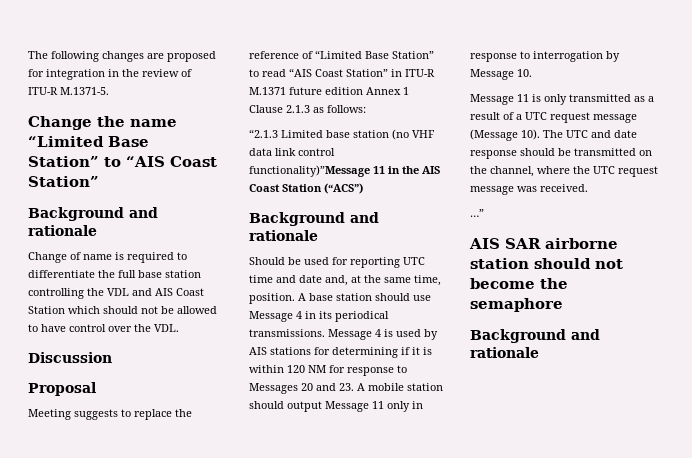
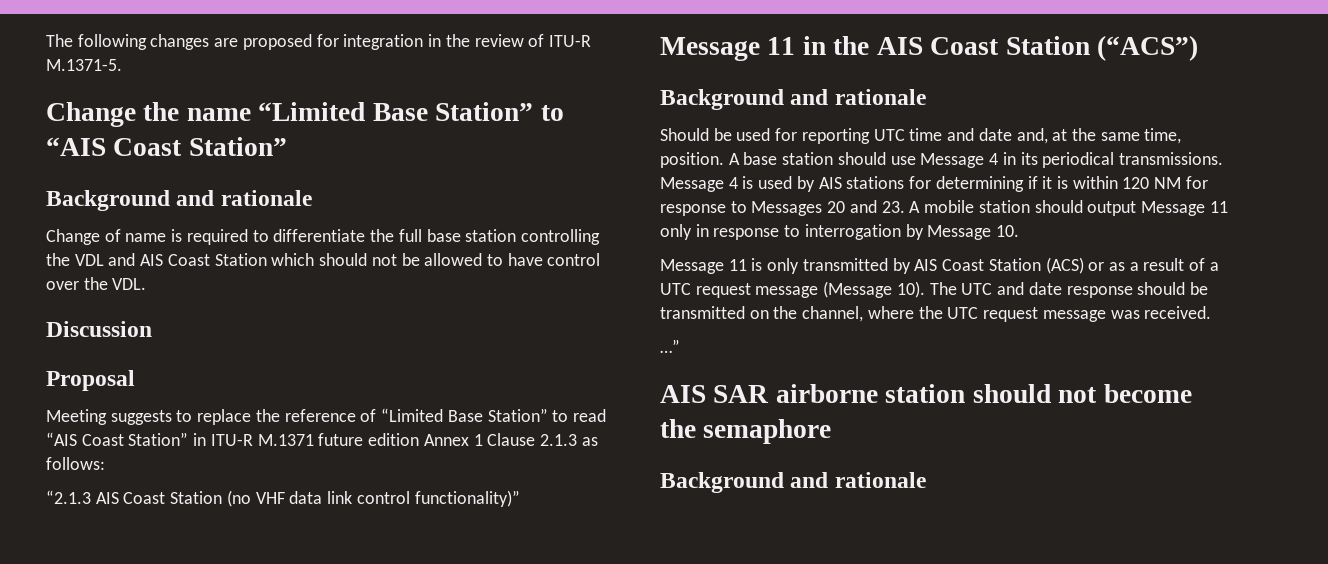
- “2.1.3 Limited base station (no VHF data link control functionality)”Message 11 in the AIS Coast Station (“ACS”)
+ “2.1.3 AIS Coast Station (no VHF data link control functionality)”
+ Message 11 in the AIS Coast Station (“ACS”)
- Message 11 is only transmitted as a result of a UTC request message (Message 10).
+ Message 11 is only transmitted by AIS Coast Station (ACS) or as a result of a UTC request message (Message 10).

